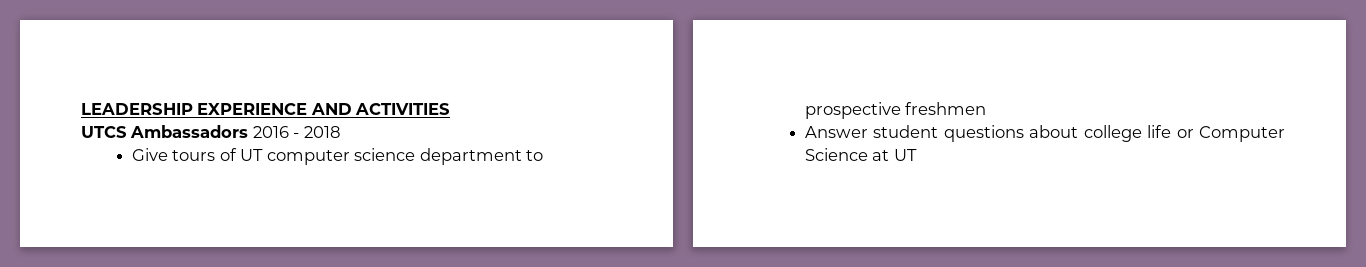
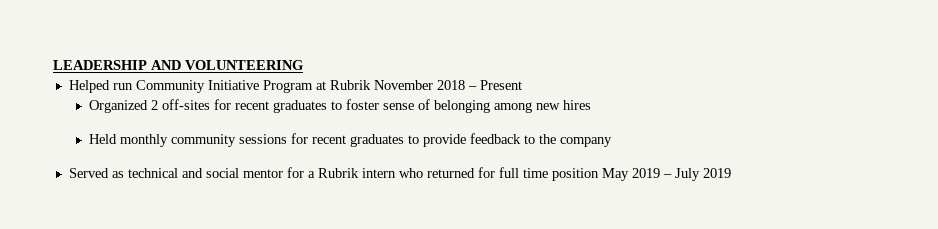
- LEADERSHIP EXPERIENCE AND ACTIVITIES
- UTCS Ambassadors 2016 - 2018
- Give tours of UT computer science department to prospective freshmen
- Answer student questions about college life or Computer Science at UT
+ LEADERSHIP AND VOLUNTEERING
+ Helped run Community Initiative Program at Rubrik November 2018 – Present
+ Organized 2 off-sites for recent graduates to foster sense of belonging among new hires
+ Held monthly community sessions for recent graduates to provide feedback to the company
+ Served as technical and social mentor for a Rubrik intern who returned for full time position May 2019 – July 2019

